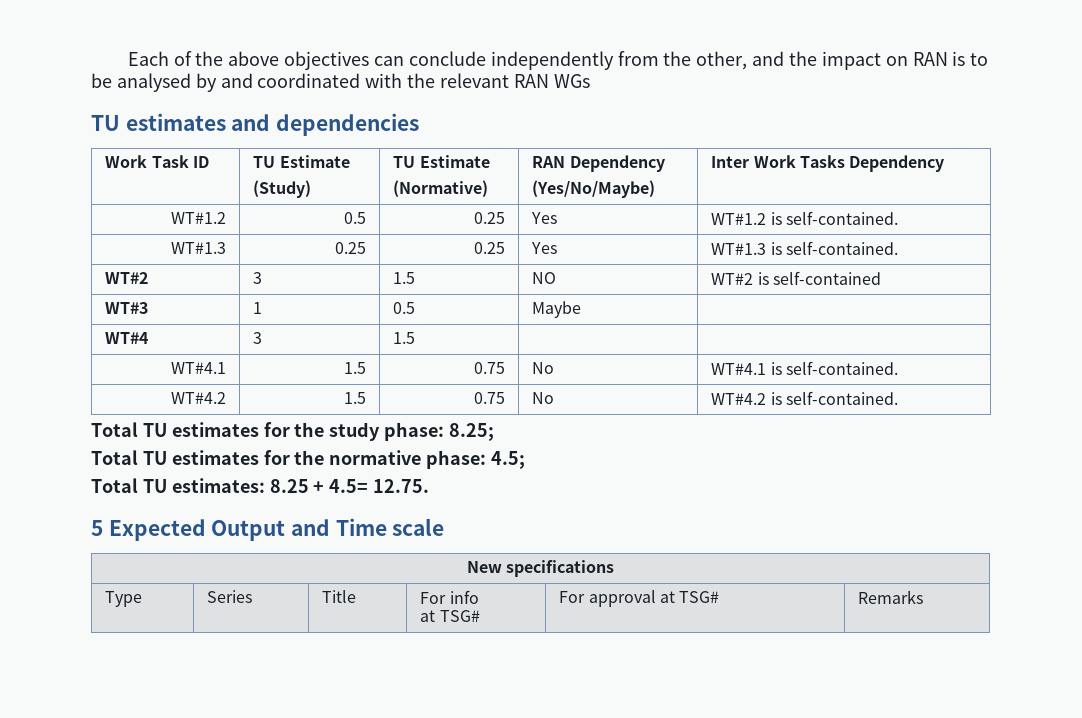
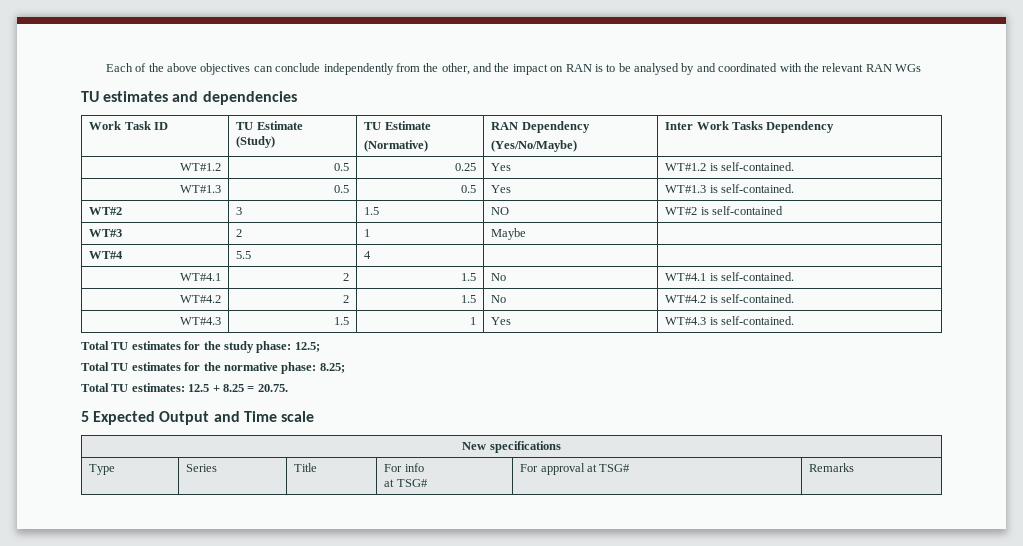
- WT#1.3 | 0.25 | 0.25 | Yes | WT#1.3 is self-contained.
+ WT#1.3 | 0.5 | 0.5 | Yes | WT#1.3 is self-contained.
- WT#3 | 1 | 0.5 | Maybe |
+ WT#3 | 2 | 1 | Maybe |
- WT#4 | 3 | 1.5 | |
- WT#4.1 | 1.5 | 0.75 | No | WT#4.1 is self-contained.
+ WT#4 | 5.5 | 4 | |
+ WT#4.1 | 2 | 1.5 | No | WT#4.1 is self-contained.
- WT#4.2 | 1.5 | 0.75 | No | WT#4.2 is self-contained.
+ WT#4.2 | 2 | 1.5 | No | WT#4.2 is self-contained.
+ WT#4.3 | 1.5 | 1 | Yes | WT#4.3 is self-contained.
- Total TU estimates for the study phase: 8.25;
+ Total TU estimates for the study phase: 12.5;
- Total TU estimates for the normative phase: 4.5;
+ Total TU estimates for the normative phase: 8.25;
- Total TU estimates: 8.25 + 4.5= 12.75.
+ Total TU estimates: 12.5 + 8.25 = 20.75.

